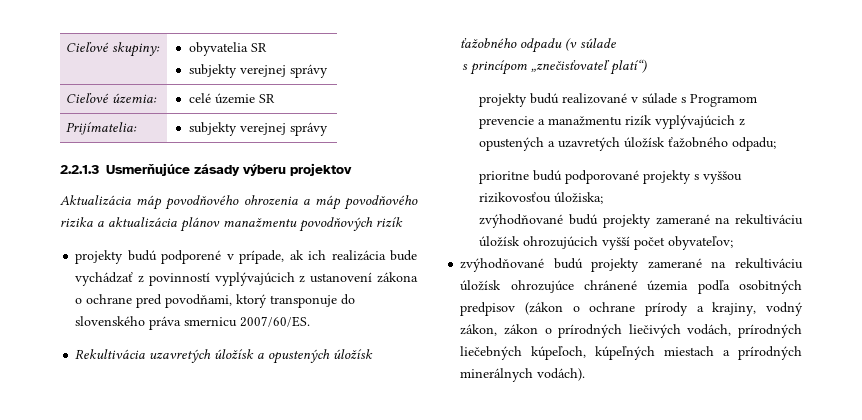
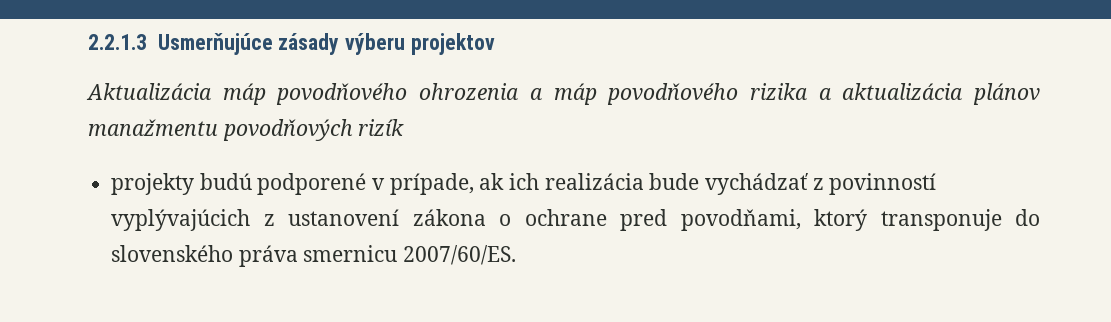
- Cieľové skupiny: | obyvatelia SR
- subjekty verejnej správy
- Cieľové územia: | celé územie SR
- Prijímatelia: | subjekty verejnej správy
- Rekultivácia uzavretých úložísk a opustených úložísk ťažobného odpadu (v súlade
- s princípom „znečisťovateľ platí“)
- projekty budú realizované v súlade s Programom prevencie a manažmentu rizík vyplývajúcich z opustených a uzavretých úložísk ťažobného odpadu;
- prioritne budú podporované projekty s vyššou rizikovosťou úložiska;
- zvýhodňované budú projekty zamerané na rekultiváciu úložísk ohrozujúcich vyšší počet obyvateľov;
- zvýhodňované budú projekty zamerané na rekultiváciu úložísk ohrozujúce chránené územia podľa osobitných predpisov (zákon o ochrane prírody a krajiny, vodný zákon, zákon o prírodných liečivých vodách, prírodných liečebných kúpeľoch, kúpeľných miestach a prírodných minerálnych vodách).

